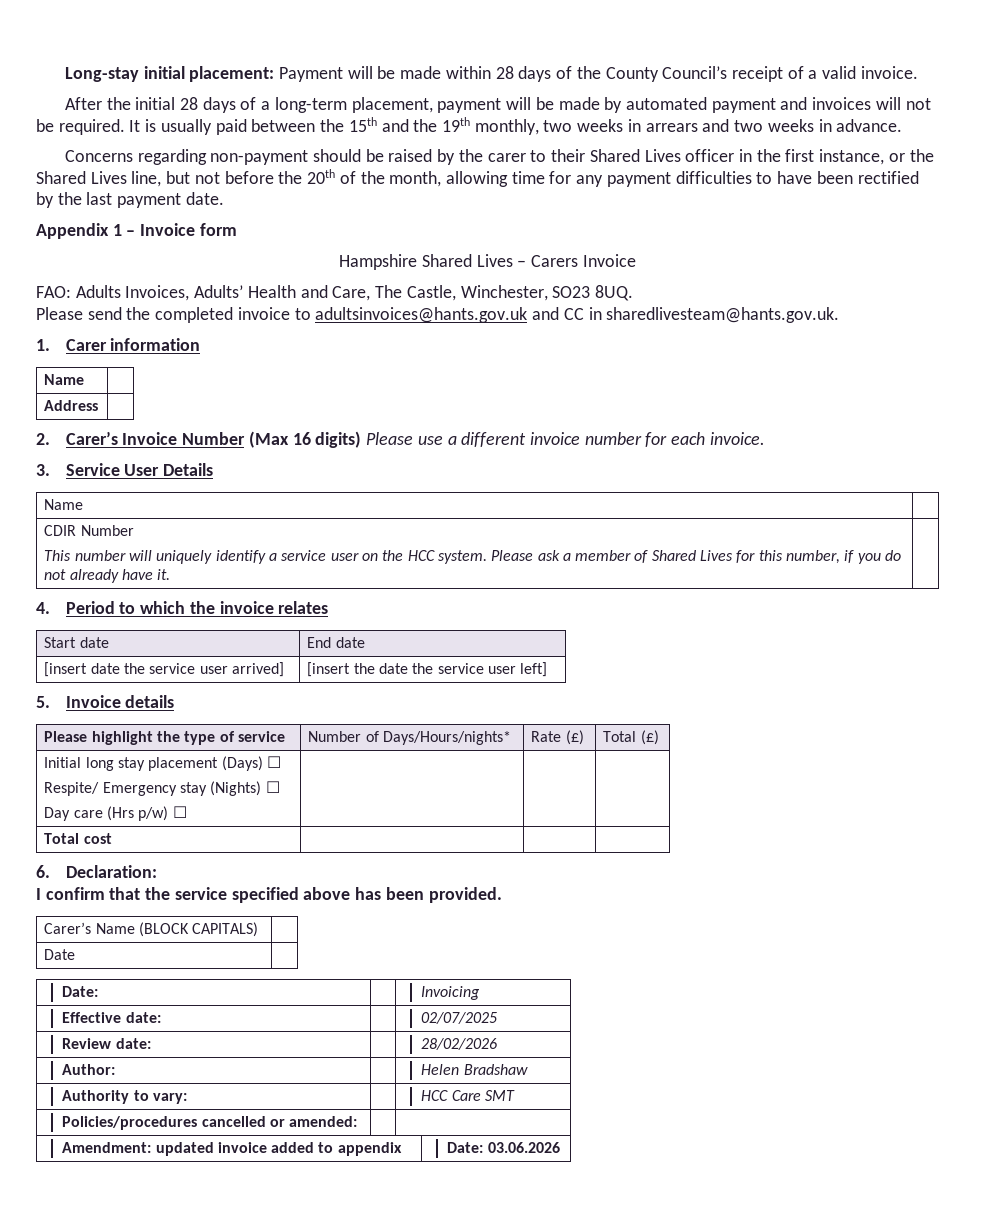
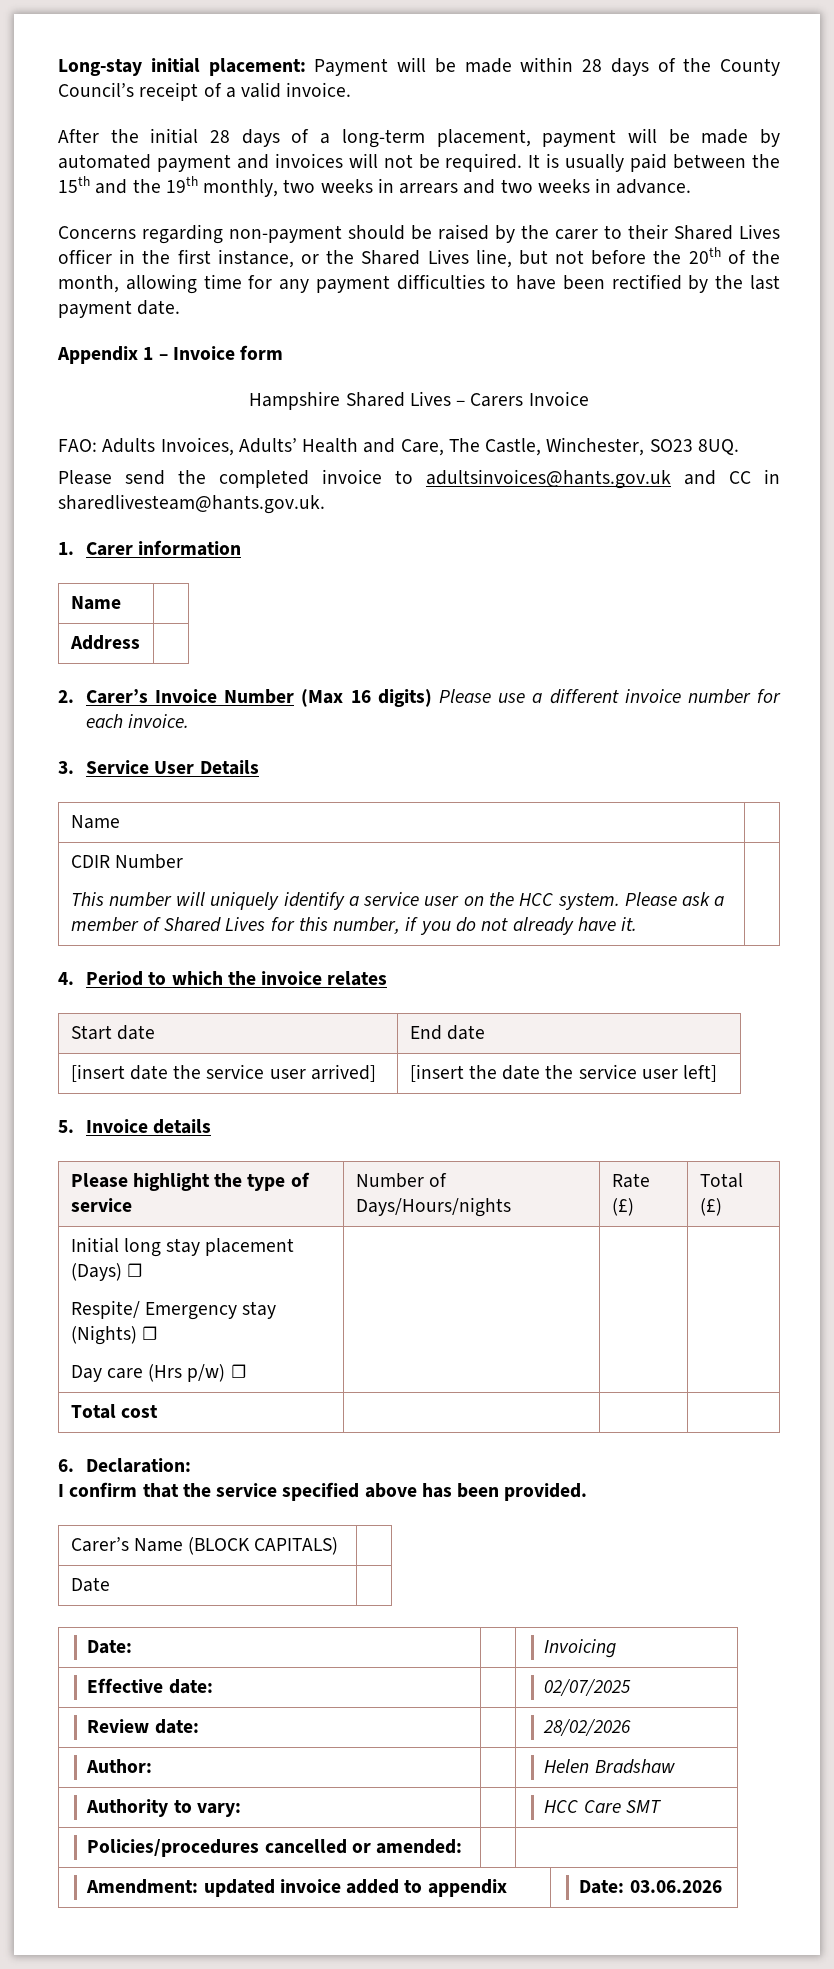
- Please highlight the type of service | Number of Days/Hours/nights* | Rate (£) | Total (£)
+ Please highlight the type of service | Number of Days/Hours/nights | Rate (£) | Total (£)

